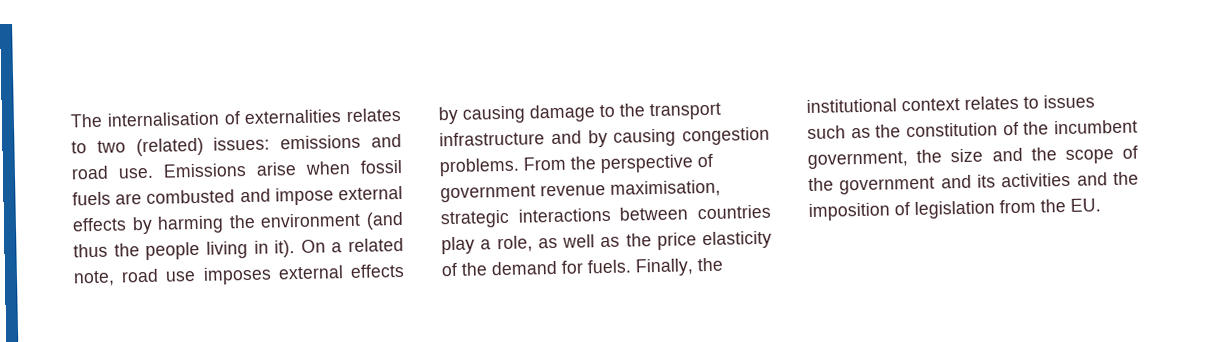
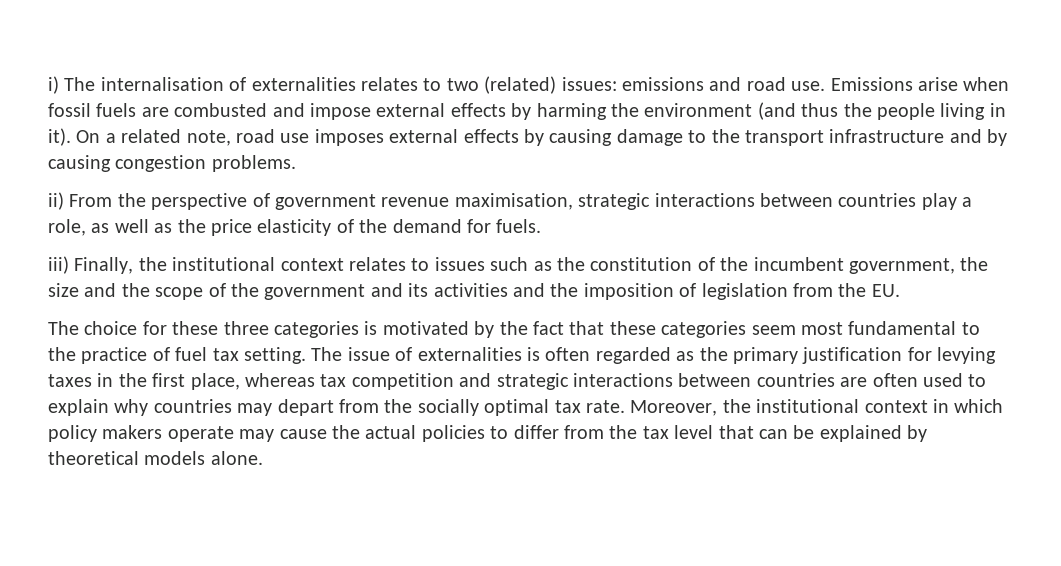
- The internalisation of externalities relates to two (related) issues: emissions and road use.
+ i) The internalisation of externalities relates to two (related) issues: emissions and road use.
- On a related note, road use imposes external effects by causing damage to the transport infrastructure and by causing congestion problems. From the perspective of government revenue maximisation, strategic interactions between countries play a role, as well as the price elasticity of the demand for fuels. Finally, the institutional context relates to issues such as the constitution of the incumbent government, the size and the scope of the government and its activities and the imposition of legislation from the EU.
+ On a related note, road use imposes external effects by causing damage to the transport infrastructure and by causing congestion problems.
+ ii) From the perspective of government revenue maximisation, strategic interactions between countries play a role, as well as the price elasticity of the demand for fuels.
+ iii) Finally, the institutional context relates to issues such as the constitution of the incumbent government, the size and the scope of the government and its activities and the imposition of legislation from the EU.
+ The choice for these three categories is motivated by the fact that these categories seem most fundamental to the practice of fuel tax setting. The issue of externalities is often regarded as the primary justification for levying taxes in the first place, whereas tax competition and strategic interactions between countries are often used to explain why countries may depart from the socially optimal tax rate. Moreover, the institutional context in which policy makers operate may cause the actual policies to differ from the tax level that can be explained by theoretical models alone.

